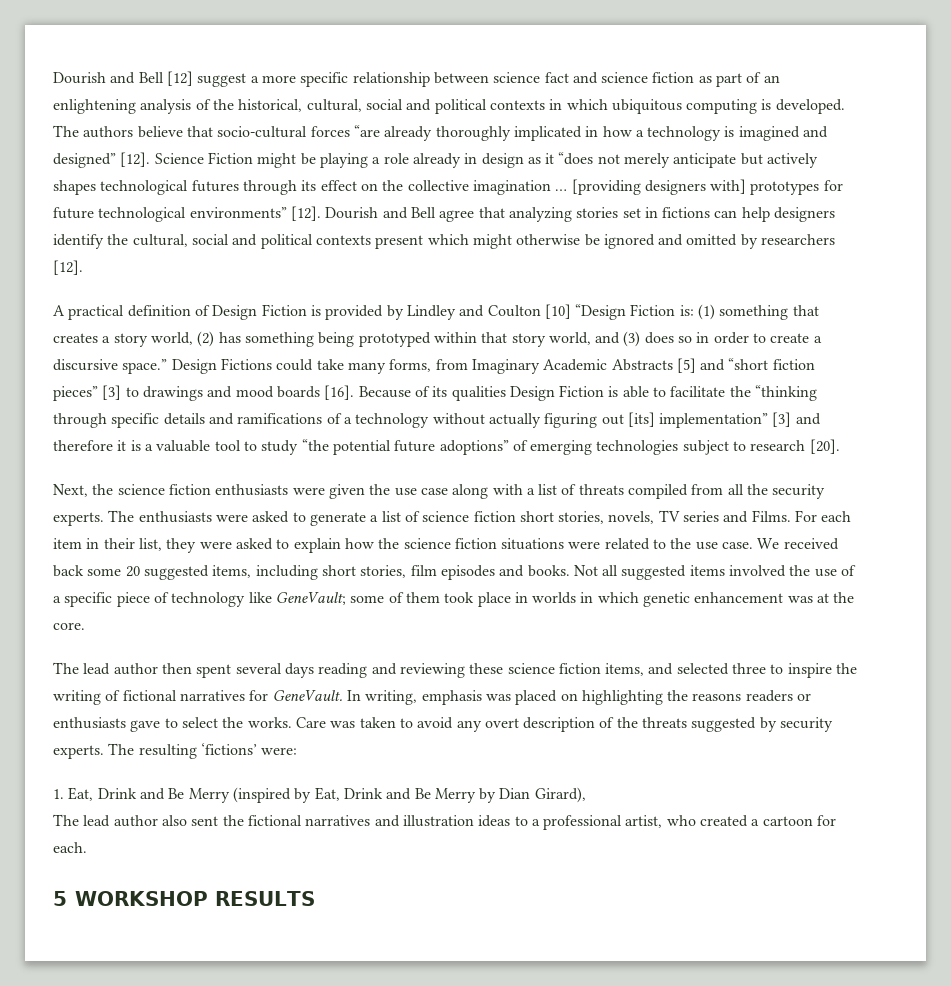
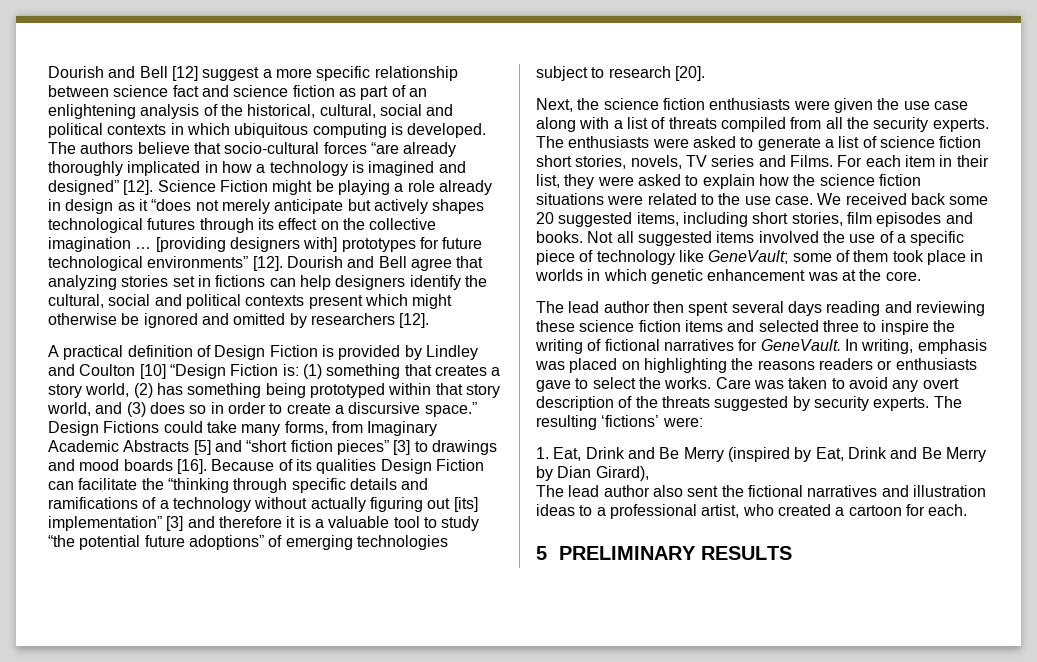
- Because of its qualities Design Fiction is able to facilitate the “thinking through specific details and ramifications of a technology without actually figuring out [its] implementation” [3] and therefore it is a valuable tool to study “the potential future adoptions” of emerging technologies subject to research [20].
+ Because of its qualities Design Fiction can facilitate the “thinking through specific details and ramifications of a technology without actually figuring out [its] implementation” [3] and therefore it is a valuable tool to study “the potential future adoptions” of emerging technologies subject to research [20].
- The lead author then spent several days reading and reviewing these science fiction items, and selected three to inspire the writing of fictional narratives for GeneVault.
+ The lead author then spent several days reading and reviewing these science fiction items and selected three to inspire the writing of fictional narratives for GeneVault.
- 5 WORKSHOP RESULTS
+ 5 PRELIMINARY RESULTS

